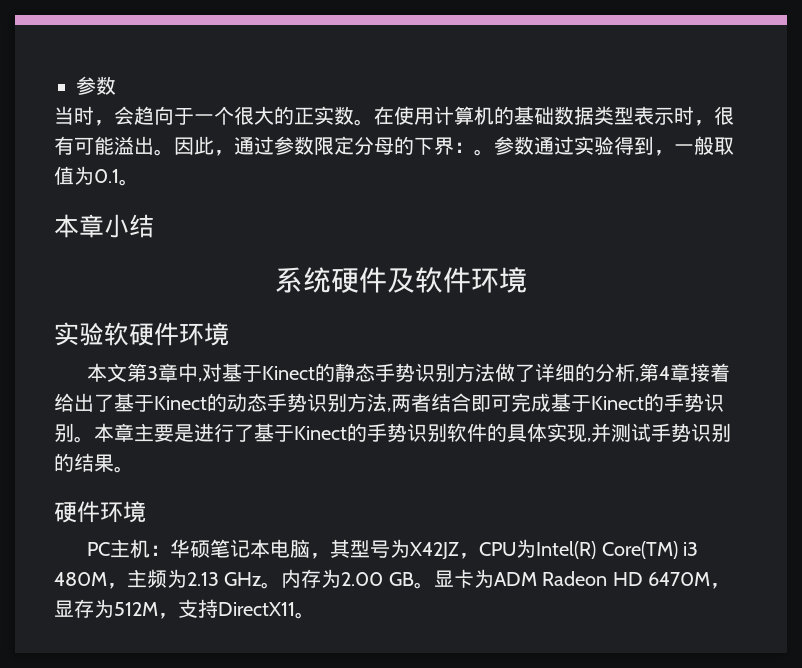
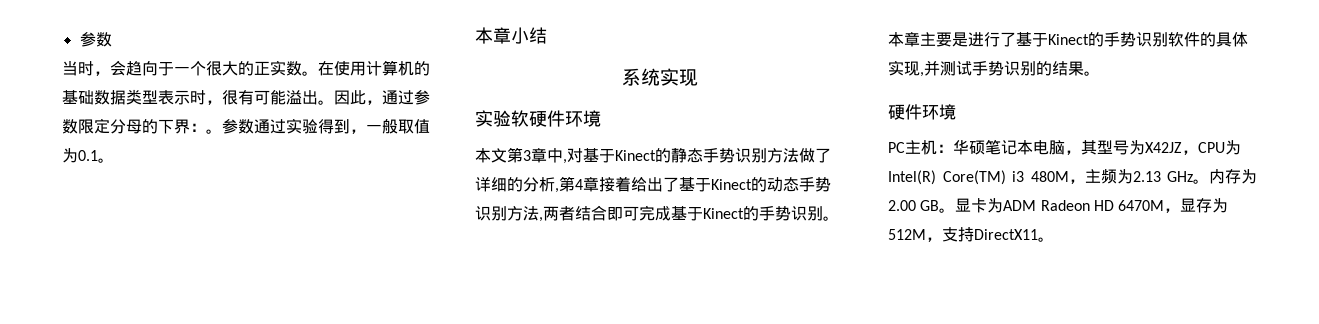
- 系统硬件及软件环境
+ 系统实现

